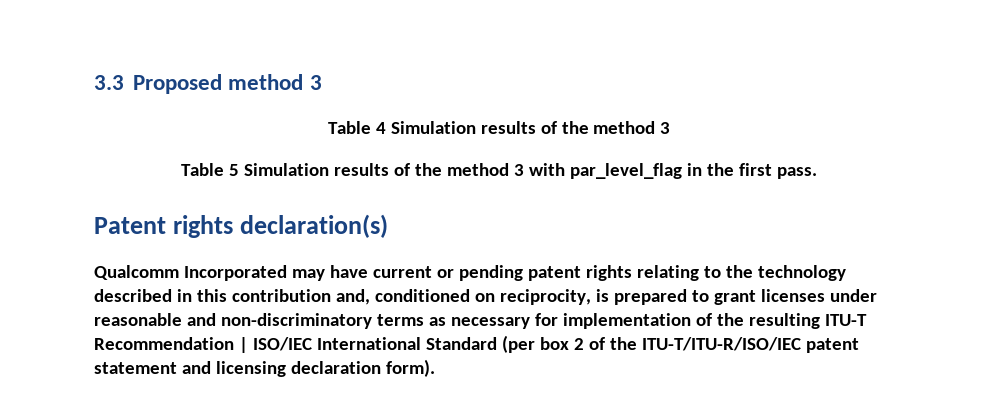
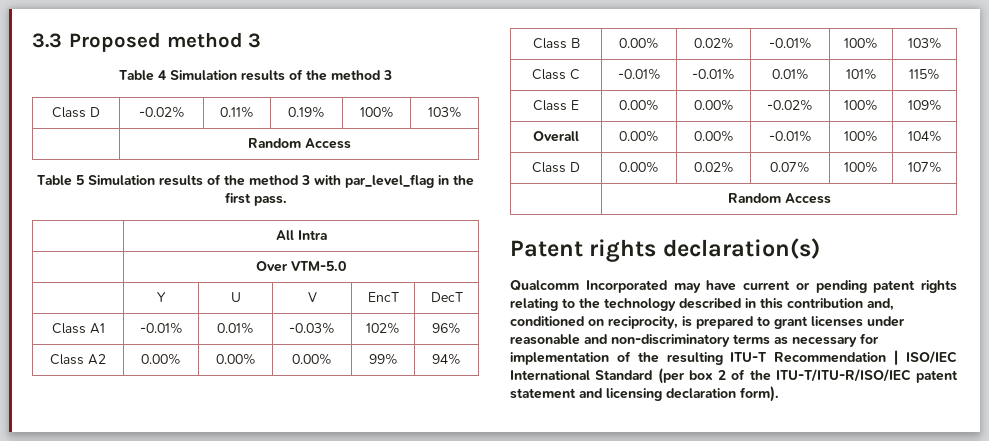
+ Class D | -0.02% | 0.11% | 0.19% | 100% | 103%
+ | Random Access
+ | All Intra
+ | Over VTM-5.0
+ | Y | U | V | EncT | DecT
+ Class A1 | -0.01% | 0.01% | -0.03% | 102% | 96%
+ Class A2 | 0.00% | 0.00% | 0.00% | 99% | 94%
+ Class B | 0.00% | 0.02% | -0.01% | 100% | 103%
+ Class C | -0.01% | -0.01% | 0.01% | 101% | 115%
+ Class E | 0.00% | 0.00% | -0.02% | 100% | 109%
+ Overall | 0.00% | 0.00% | -0.01% | 100% | 104%
+ Class D | 0.00% | 0.02% | 0.07% | 100% | 107%
+ | Random Access

